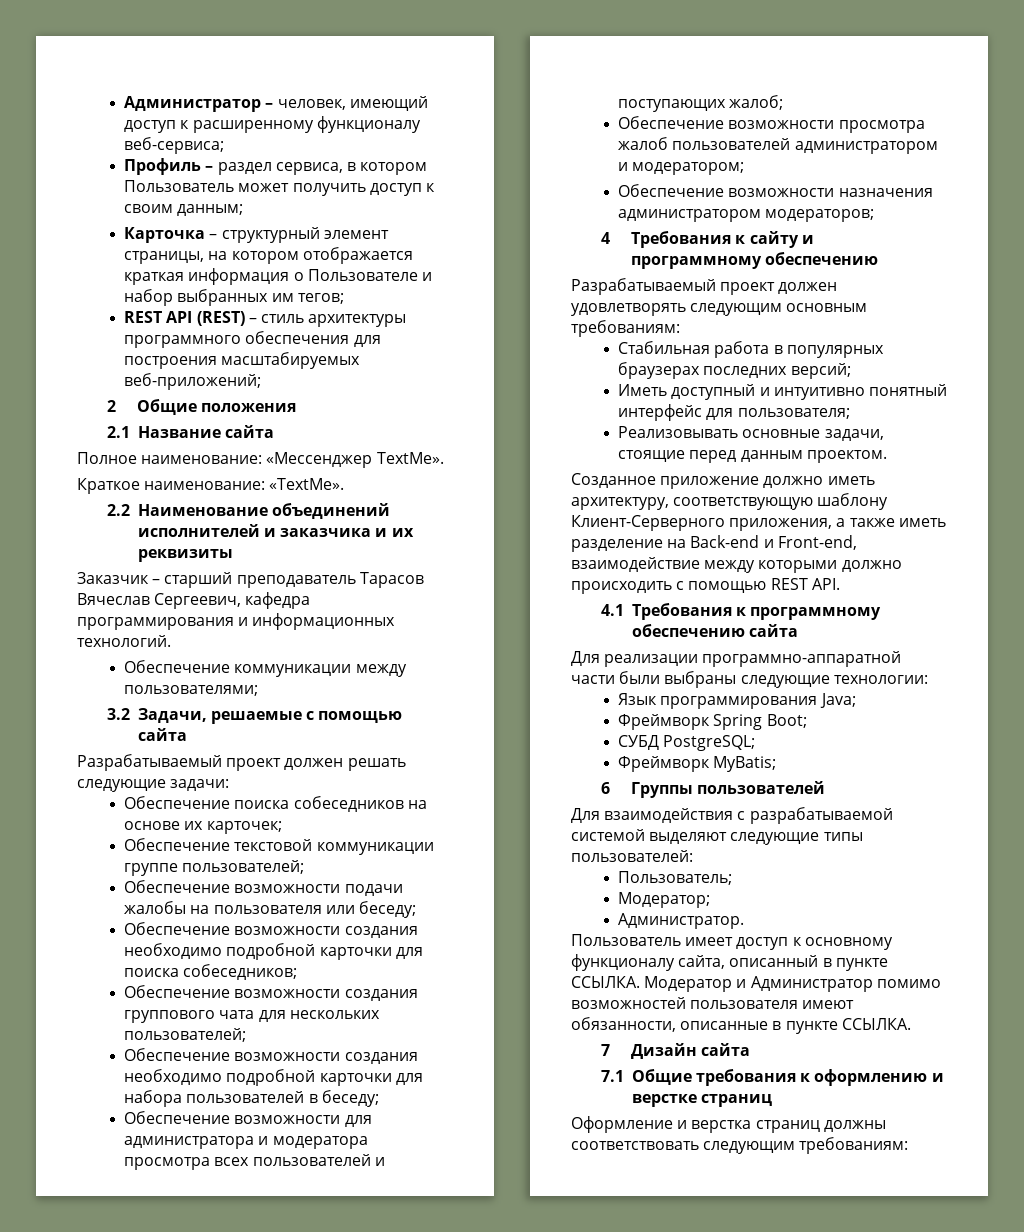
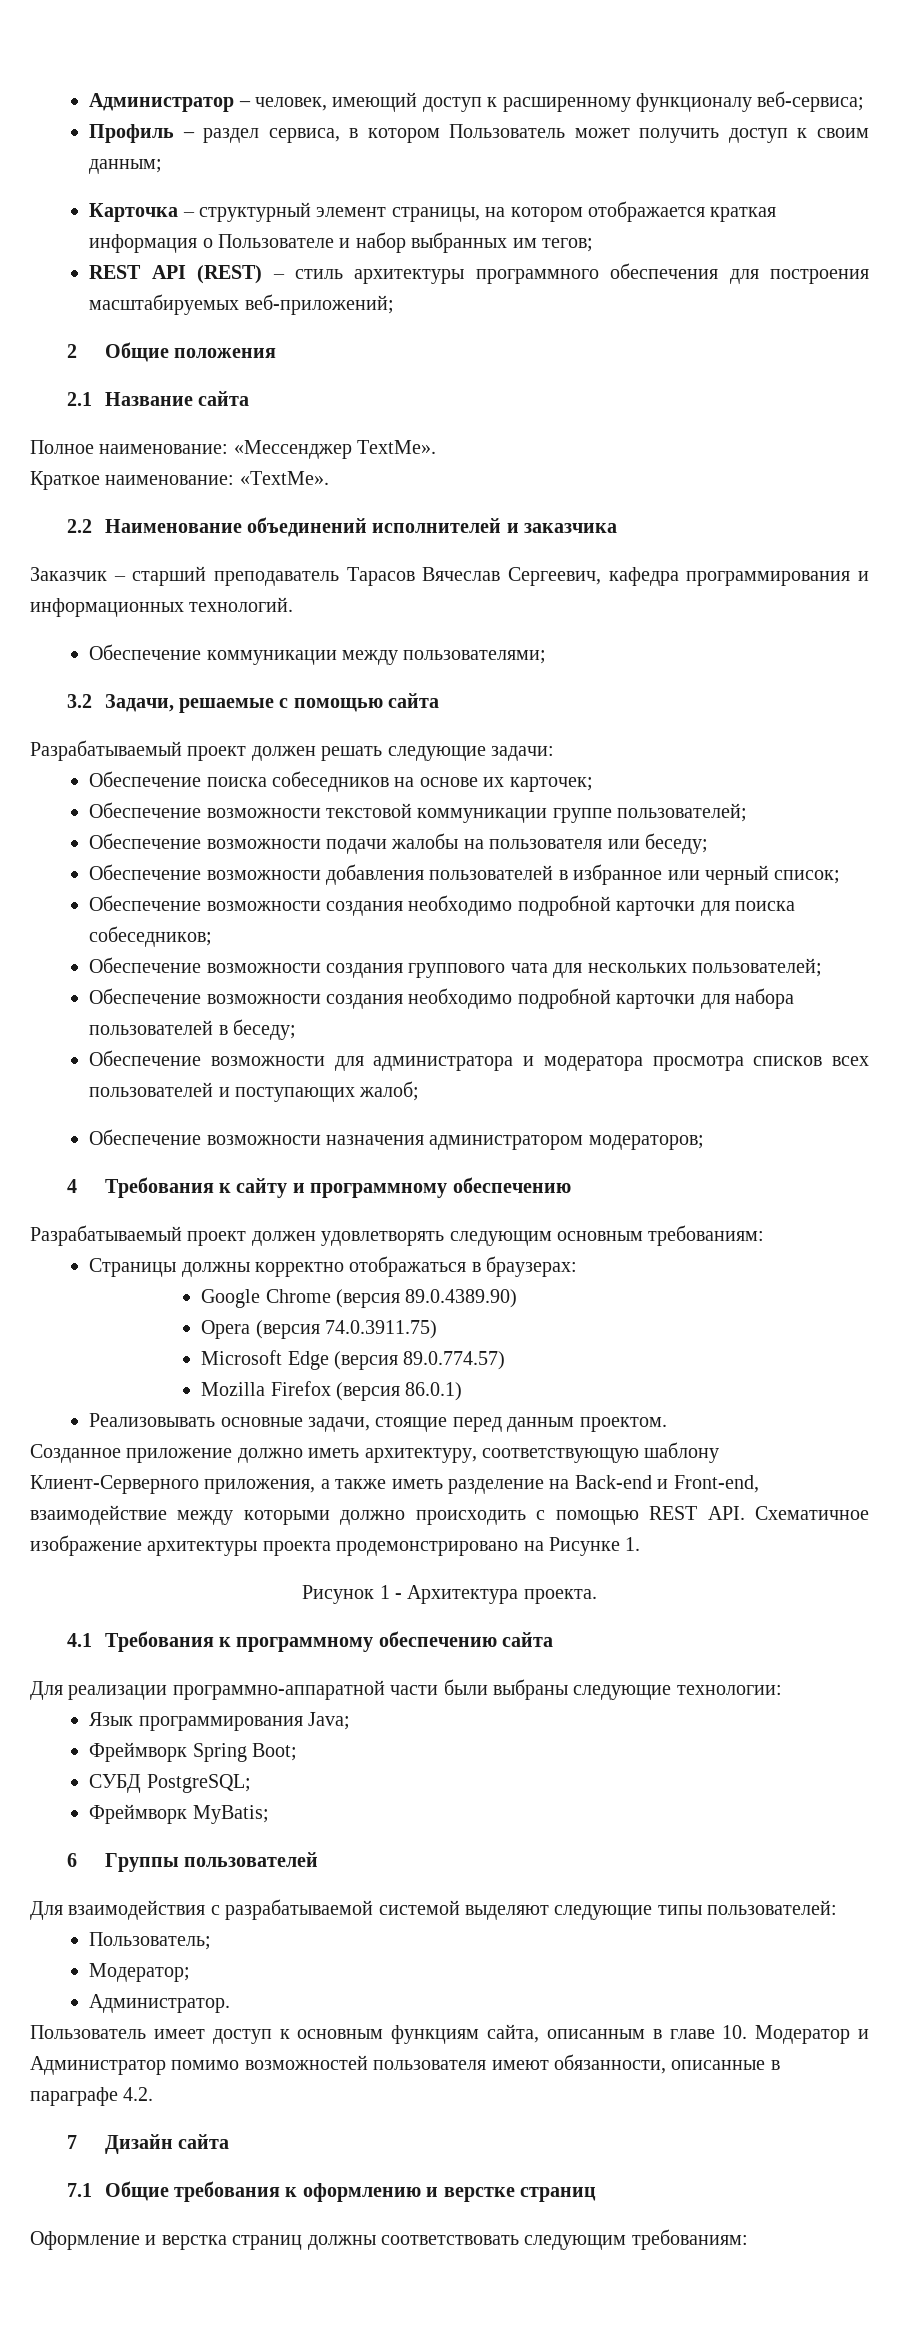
- 2.2 Наименование объединений исполнителей и заказчика и их реквизиты
+ 2.2 Наименование объединений исполнителей и заказчика
- Обеспечение текстовой коммуникации группе пользователей;
+ Обеспечение возможности текстовой коммуникации группе пользователей;
+ Обеспечение возможности добавления пользователей в избранное или черный список;
- Обеспечение возможности для администратора и модератора просмотра всех пользователей и поступающих жалоб;
+ Обеспечение возможности для администратора и модератора просмотра списков всех пользователей и поступающих жалоб;
- Обеспечение возможности просмотра жалоб пользователей администратором и модератором;
- Стабильная работа в популярных браузерах последних версий;
- Иметь доступный и интуитивно понятный интерфейс для пользователя;
+ Страницы должны корректно отображаться в браузерах:
+ Google Chrome (версия 89.0.4389.90)
+ Opera (версия 74.0.3911.75)
+ Microsoft Edge (версия 89.0.774.57)
+ Mozilla Firefox (версия 86.0.1)
- Созданное приложение должно иметь архитектуру, соответствующую шаблону Клиент-Серверного приложения, а также иметь разделение на Back-end и Front-end, взаимодействие между которыми должно происходить с помощью REST API.
+ Созданное приложение должно иметь архитектуру, соответствующую шаблону Клиент-Серверного приложения, а также иметь разделение на Back-end и Front-end, взаимодействие между которыми должно происходить с помощью REST API. Схематичное изображение архитектуры проекта продемонстрировано на Рисунке 1.
+ Рисунок 1 - Архитектура проекта.
- Пользователь имеет доступ к основному функционалу сайта, описанный в пункте ССЫЛКА. Модератор и Администратор помимо возможностей пользователя имеют обязанности, описанные в пункте ССЫЛКА.
+ Пользователь имеет доступ к основным функциям сайта, описанным в главе 10. Модератор и Администратор помимо возможностей пользователя имеют обязанности, описанные в параграфе 4.2.

